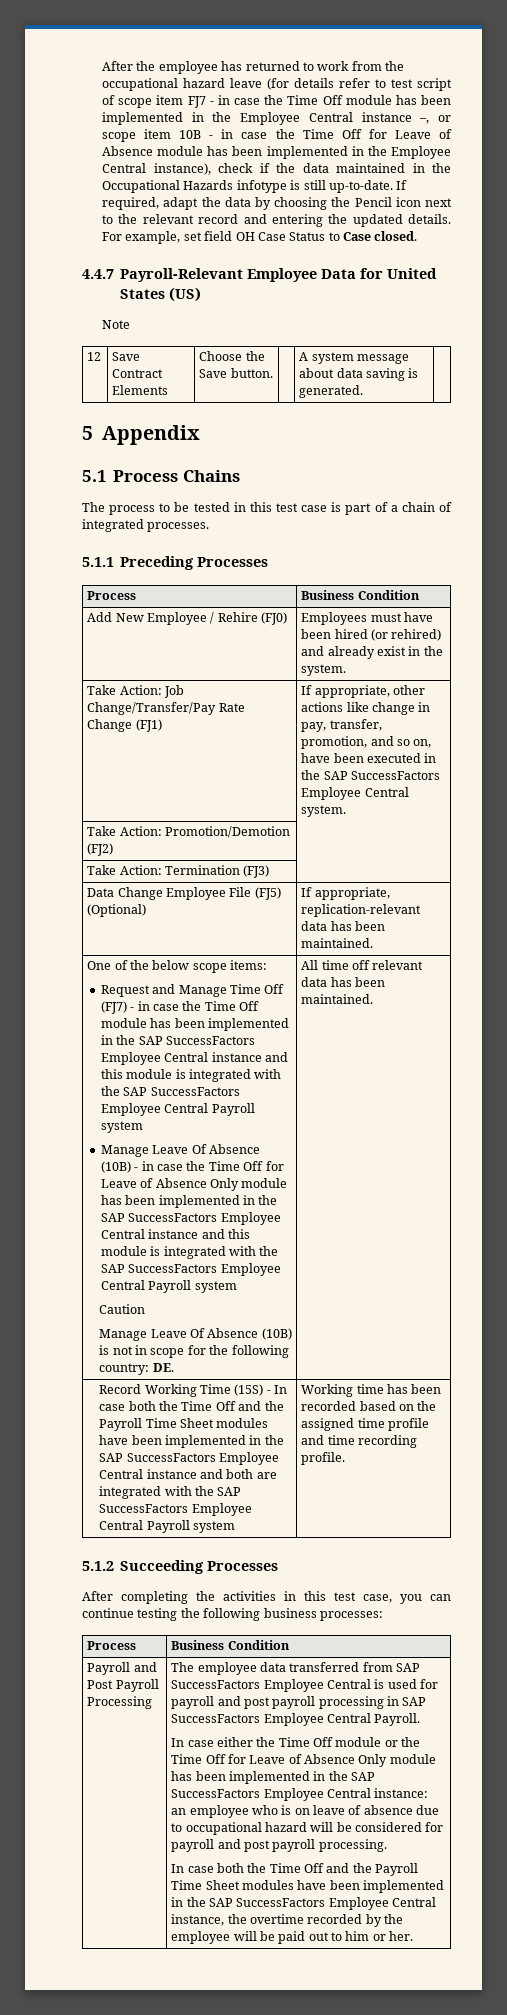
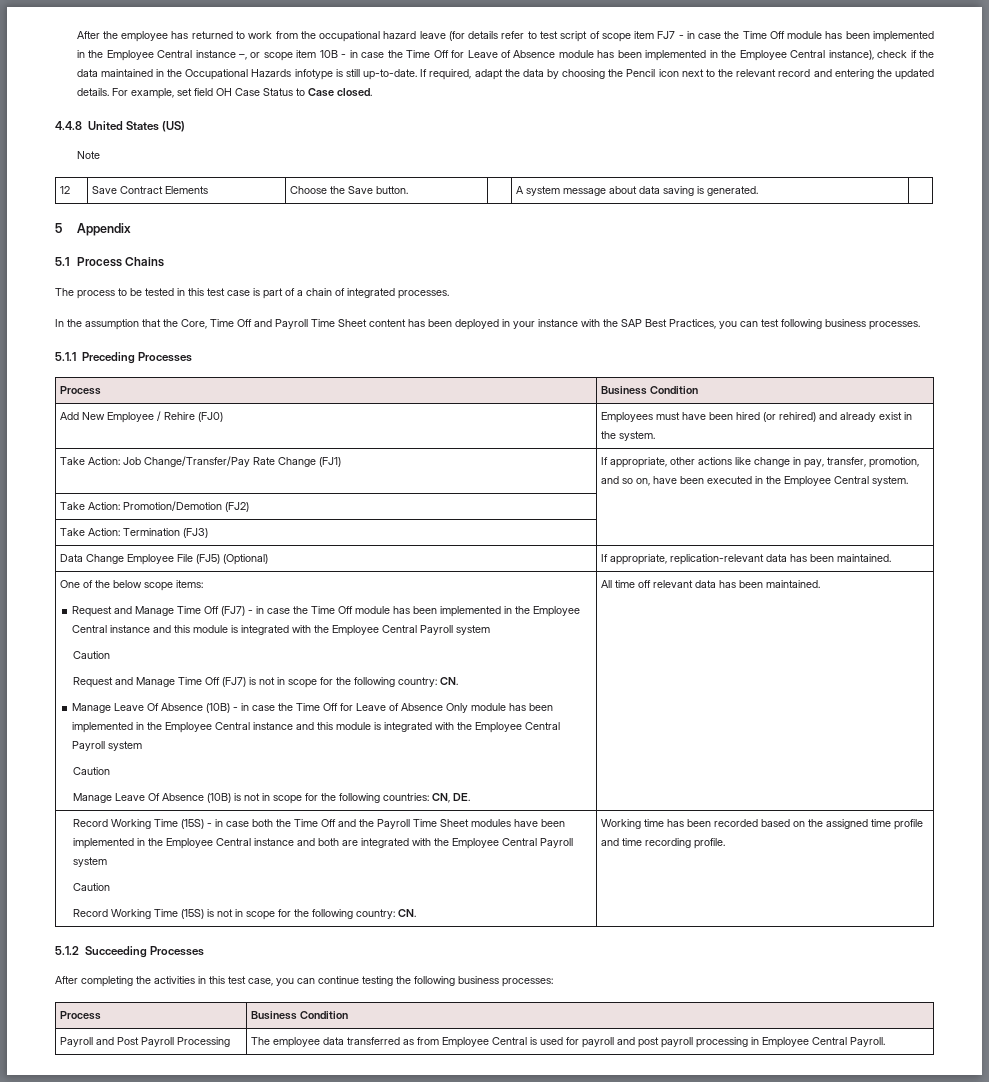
- 4.4.7 Payroll-Relevant Employee Data for United States (US)
+ 4.4.8 United States (US)
+ In the assumption that the Core, Time Off and Payroll Time Sheet content has been deployed in your instance with the SAP Best Practices, you can test following business processes.
- Take Action: Job Change/Transfer/Pay Rate Change (FJ1) | If appropriate, other actions like change in pay, transfer, promotion, and so on, have been executed in the SAP SuccessFactors Employee Central system.
+ Take Action: Job Change/Transfer/Pay Rate Change (FJ1) | If appropriate, other actions like change in pay, transfer, promotion, and so on, have been executed in the Employee Central system.
- Request and Manage Time Off (FJ7) - in case the Time Off module has been implemented in the SAP SuccessFactors Employee Central instance and this module is integrated with the SAP SuccessFactors Employee Central Payroll system
+ Request and Manage Time Off (FJ7) - in case the Time Off module has been implemented in the Employee Central instance and this module is integrated with the Employee Central Payroll system
+ Caution
+ Request and Manage Time Off (FJ7) is not in scope for the following country: CN.
- Manage Leave Of Absence (10B) - in case the Time Off for Leave of Absence Only module has been implemented in the SAP SuccessFactors Employee Central instance and this module is integrated with the SAP SuccessFactors Employee Central Payroll system
+ Manage Leave Of Absence (10B) - in case the Time Off for Leave of Absence Only module has been implemented in the Employee Central instance and this module is integrated with the Employee Central Payroll system
- Manage Leave Of Absence (10B) is not in scope for the following country: DE.
+ Manage Leave Of Absence (10B) is not in scope for the following countries: CN, DE.
- Record Working Time (15S) - In case both the Time Off and the Payroll Time Sheet modules have been implemented in the SAP SuccessFactors Employee Central instance and both are integrated with the SAP SuccessFactors Employee Central Payroll system
+ Record Working Time (15S) - in case both the Time Off and the Payroll Time Sheet modules have been implemented in the Employee Central instance and both are integrated with the Employee Central Payroll system
+ Caution
+ Record Working Time (15S) is not in scope for the following country: CN.
- The employee data transferred from SAP SuccessFactors Employee Central is used for payroll and post payroll processing in SAP SuccessFactors Employee Central Payroll.
+ The employee data transferred as from Employee Central is used for payroll and post payroll processing in Employee Central Payroll.
- In case either the Time Off module or the Time Off for Leave of Absence Only module has been implemented in the SAP SuccessFactors Employee Central instance: an employee who is on leave of absence due to occupational hazard will be considered for payroll and post payroll processing.
- In case both the Time Off and the Payroll Time Sheet modules have been implemented in the SAP SuccessFactors Employee Central instance, the overtime recorded by the employee will be paid out to him or her.

